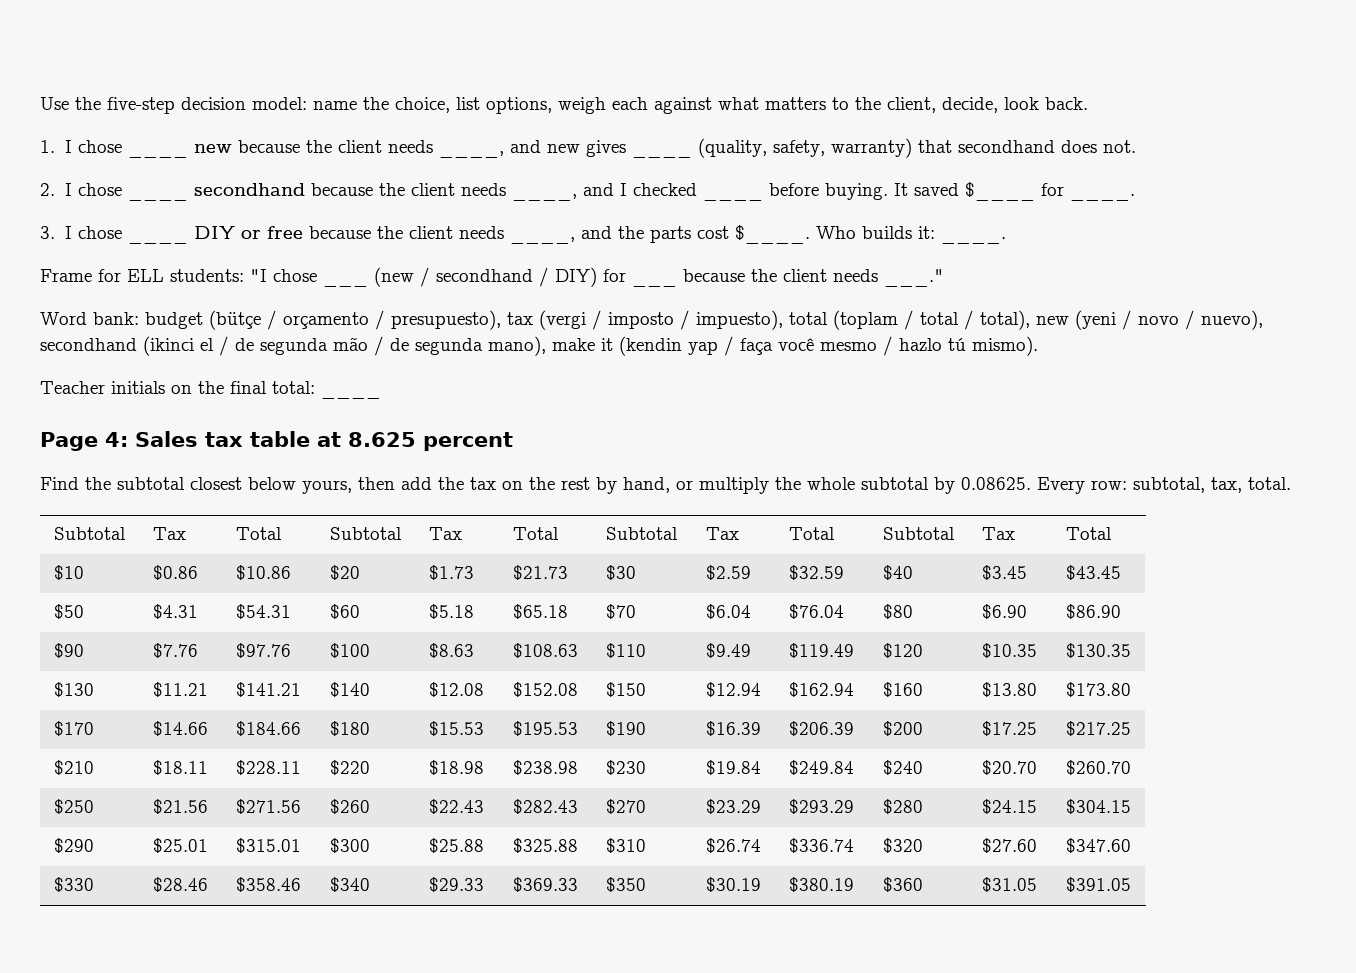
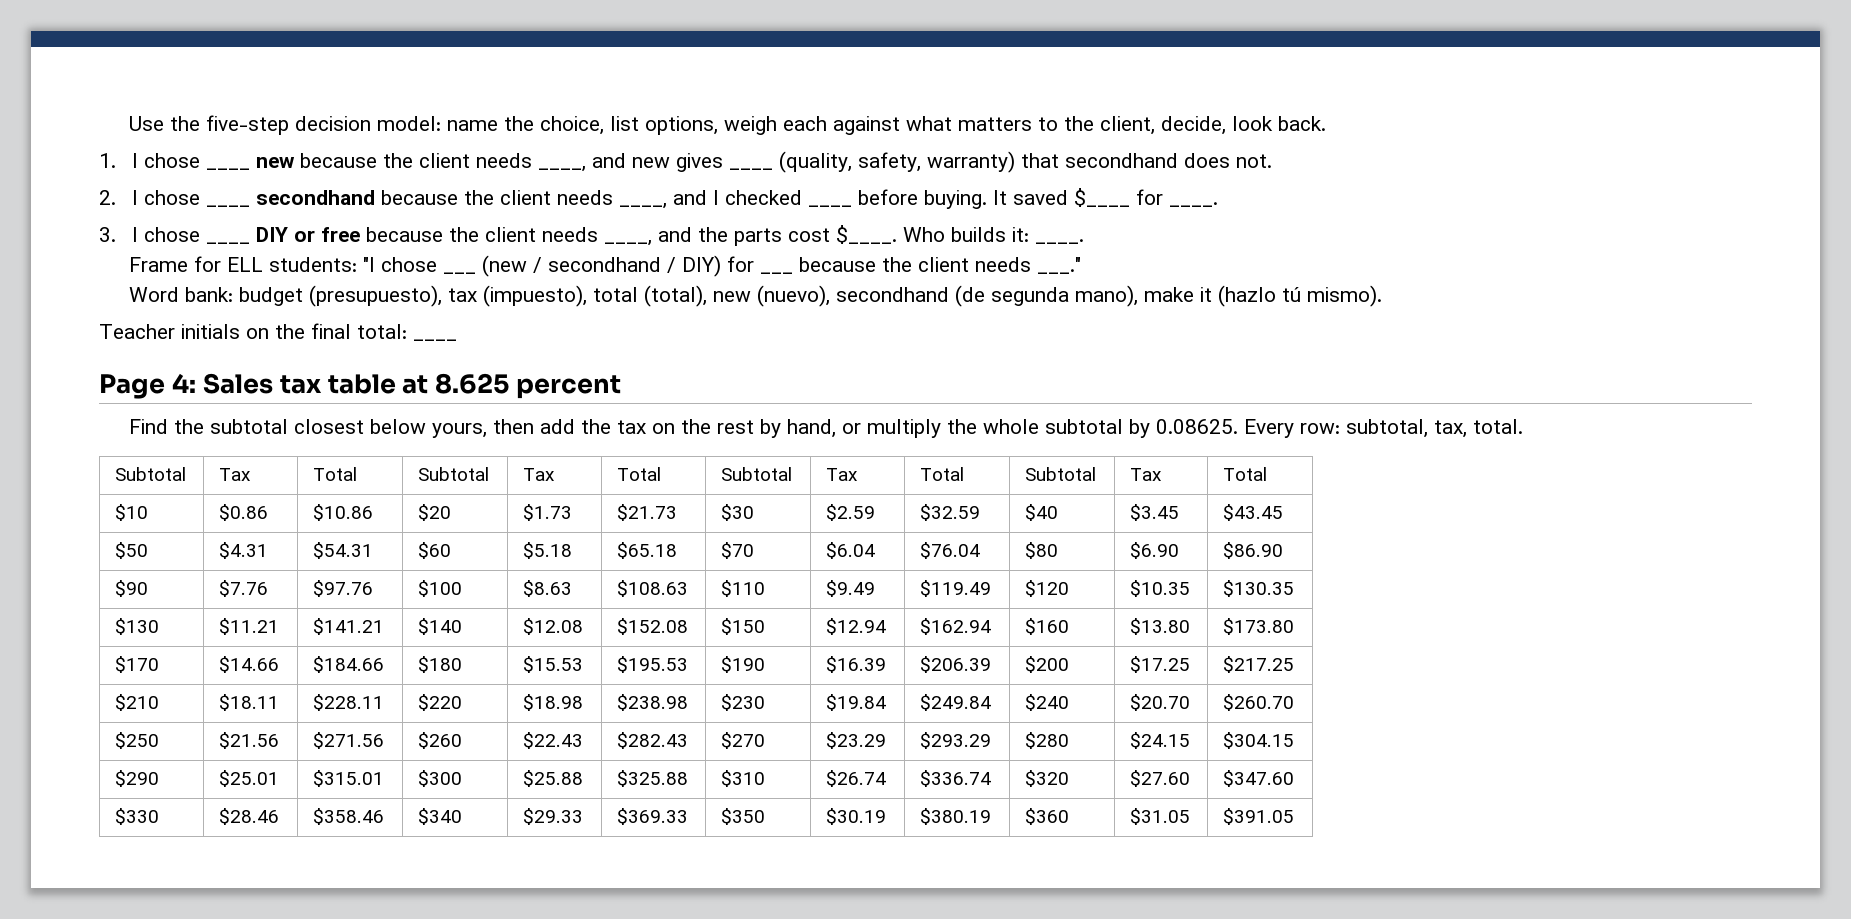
- Word bank: budget (bütçe / orçamento / presupuesto), tax (vergi / imposto / impuesto), total (toplam / total / total), new (yeni / novo / nuevo), secondhand (ikinci el / de segunda mão / de segunda mano), make it (kendin yap / faça você mesmo / hazlo tú mismo).
+ Word bank: budget (presupuesto), tax (impuesto), total (total), new (nuevo), secondhand (de segunda mano), make it (hazlo tú mismo).

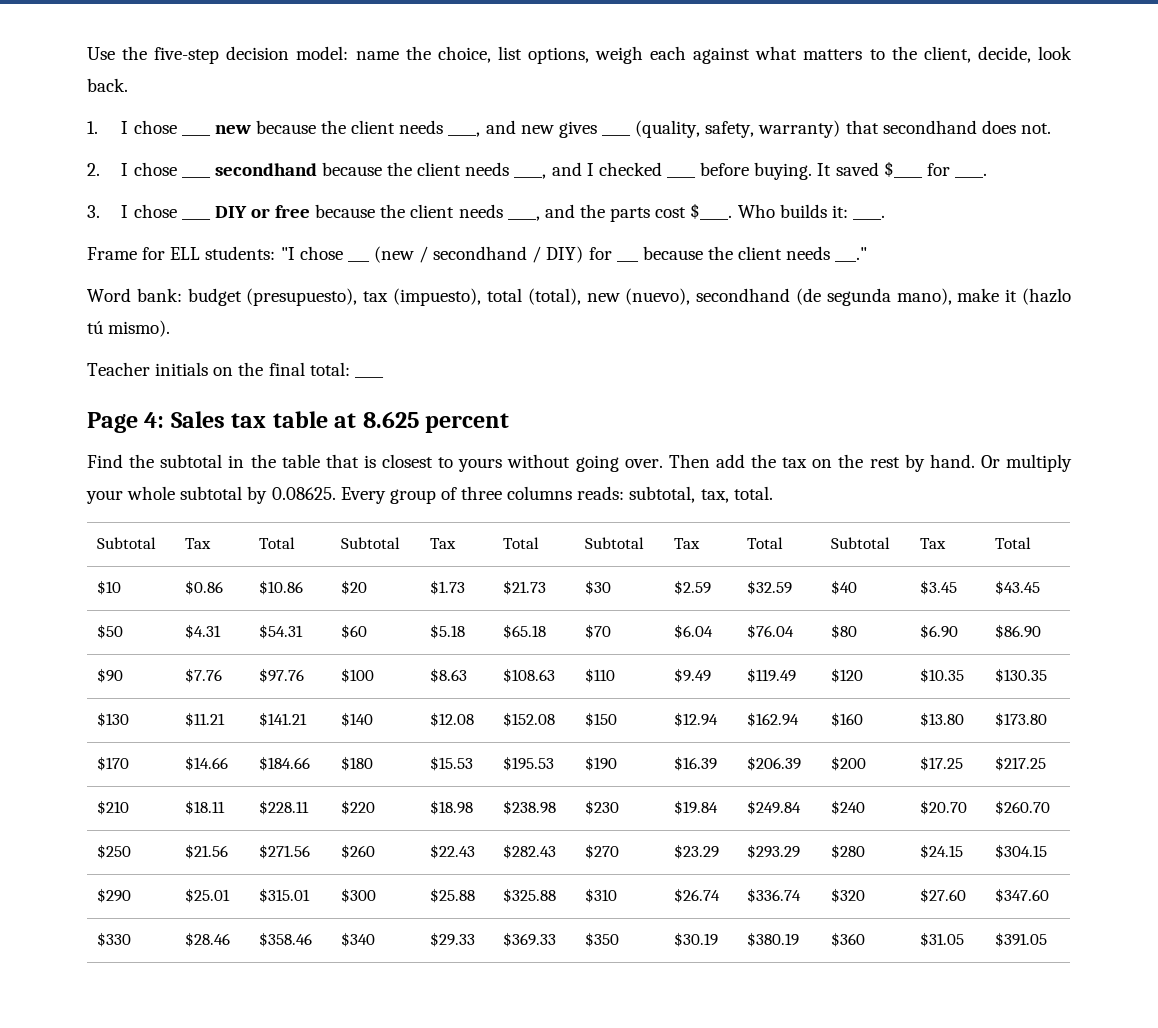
- Find the subtotal closest below yours, then add the tax on the rest by hand, or multiply the whole subtotal by 0.08625. Every row: subtotal, tax, total.
+ Find the subtotal in the table that is closest to yours without going over. Then add the tax on the rest by hand. Or multiply your whole subtotal by 0.08625. Every group of three columns reads: subtotal, tax, total.

